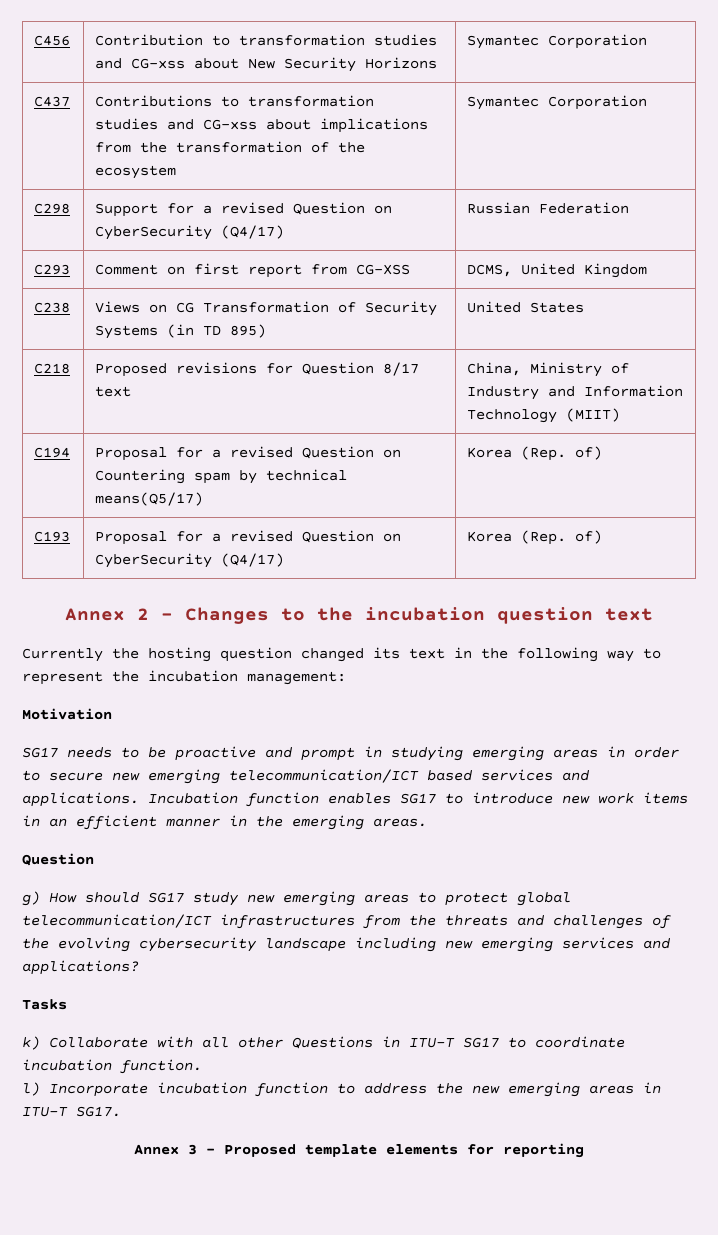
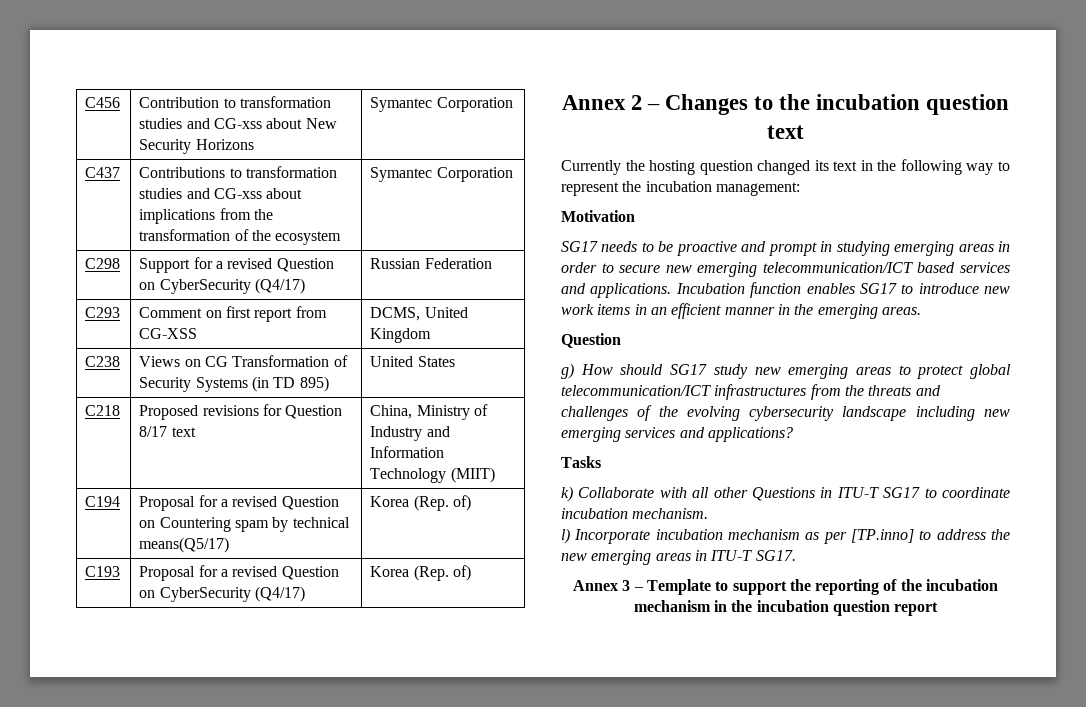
- k) Collaborate with all other Questions in ITU-T SG17 to coordinate incubation function.
+ k) Collaborate with all other Questions in ITU-T SG17 to coordinate incubation mechanism.
- l) Incorporate incubation function to address the new emerging areas in ITU-T SG17.
+ l) Incorporate incubation mechanism as per [TP.inno] to address the new emerging areas in ITU-T SG17.
- Annex 3 – Proposed template elements for reporting
+ Annex 3 – Template to support the reporting of the incubation mechanism in the incubation question report

